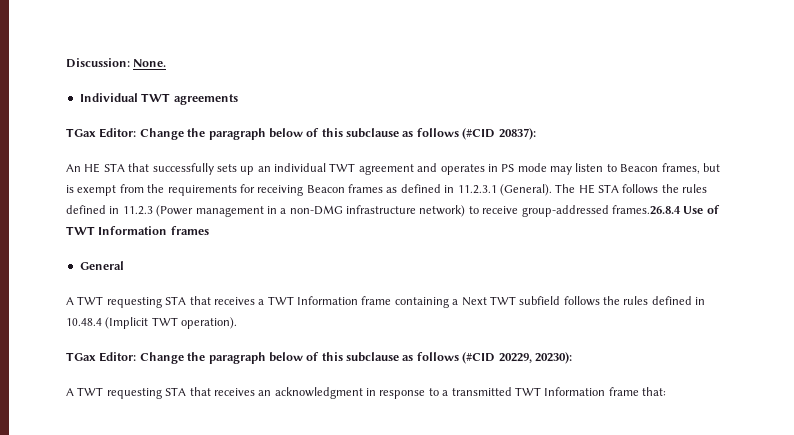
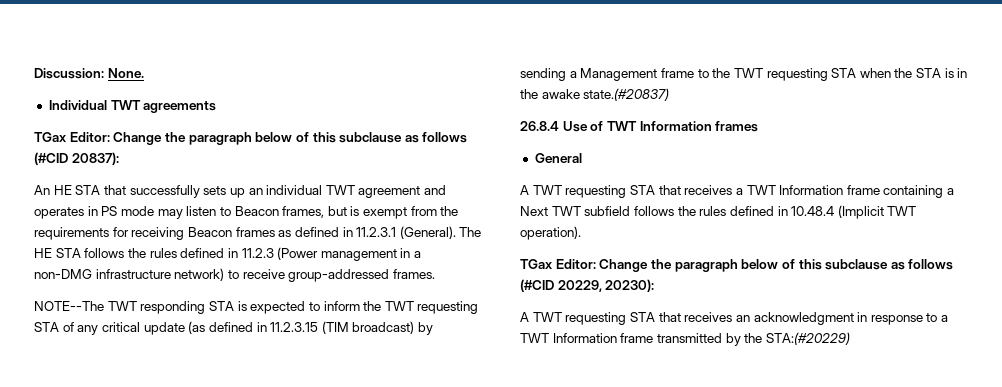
- The HE STA follows the rules defined in 11.2.3 (Power management in a non-DMG infrastructure network) to receive group-addressed frames.26.8.4 Use of TWT Information frames
+ The HE STA follows the rules defined in 11.2.3 (Power management in a non-DMG infrastructure network) to receive group-addressed frames.
+ NOTE--The TWT responding STA is expected to inform the TWT requesting STA of any critical update (as defined in 11.2.3.15 (TIM broadcast) by sending a Management frame to the TWT requesting STA when the STA is in the awake state.(#20837)
+ 26.8.4 Use of TWT Information frames
- A TWT requesting STA that receives an acknowledgment in response to a transmitted TWT Information frame that:
+ A TWT requesting STA that receives an acknowledgment in response to a TWT Information frame transmitted by the STA:(#20229)

